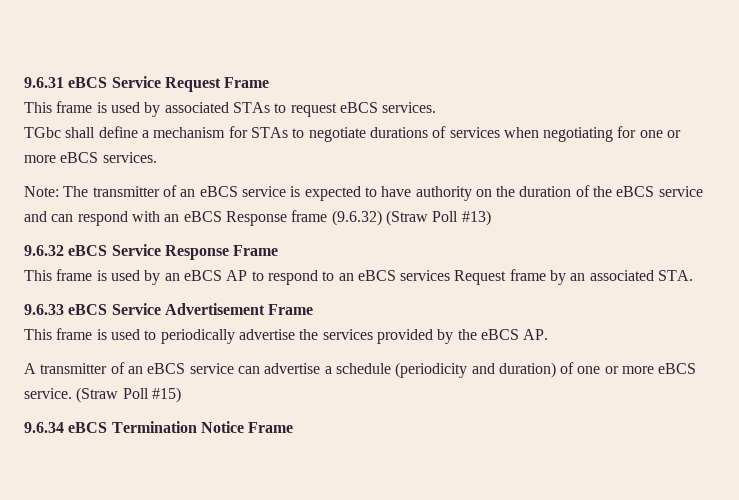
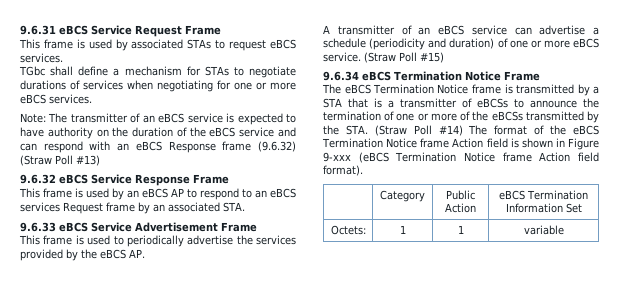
+ The eBCS Termination Notice frame is transmitted by a STA that is a transmitter of eBCSs to announce the termination of one or more of the eBCSs transmitted by the STA. (Straw Poll #14) The format of the eBCS Termination Notice frame Action field is shown in Figure 9-xxx (eBCS Termination Notice frame Action field format).
+ | Category | Public Action | eBCS Termination Information Set
+ Octets: | 1 | 1 | variable

